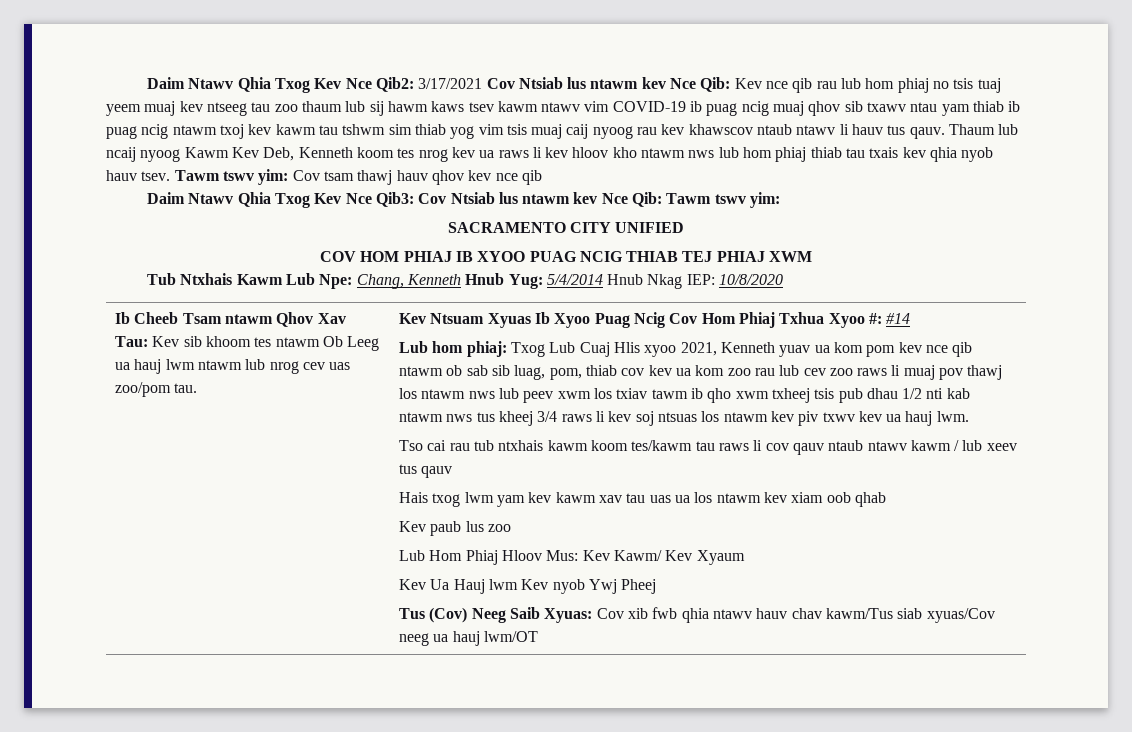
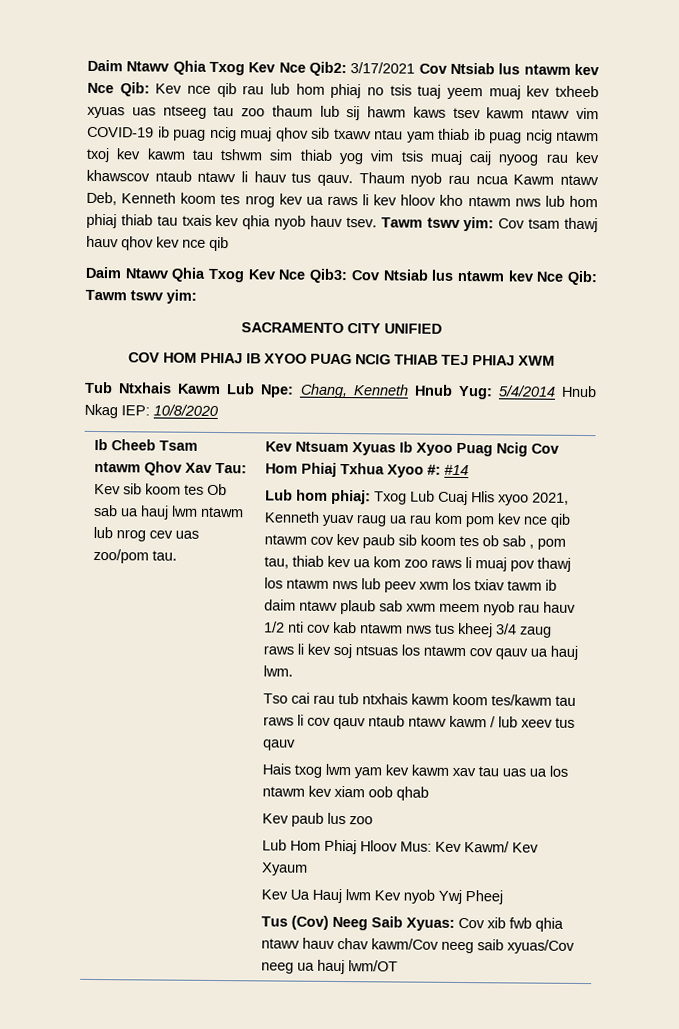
- Kev nce qib rau lub hom phiaj no tsis tuaj yeem muaj kev ntseeg tau zoo thaum lub sij hawm kaws tsev kawm ntawv vim COVID-19 ib puag ncig muaj qhov sib txawv ntau yam thiab ib puag ncig ntawm txoj kev kawm tau tshwm sim thiab yog vim tsis muaj caij nyoog rau kev khawscov ntaub ntawv li hauv tus qauv.
+ Kev nce qib rau lub hom phiaj no tsis tuaj yeem muaj kev txheeb xyuas uas ntseeg tau zoo thaum lub sij hawm kaws tsev kawm ntawv vim COVID-19 ib puag ncig muaj qhov sib txawv ntau yam thiab ib puag ncig ntawm txoj kev kawm tau tshwm sim thiab yog vim tsis muaj caij nyoog rau kev khawscov ntaub ntawv li hauv tus qauv.
- Thaum lub ncaij nyoog Kawm Kev Deb, Kenneth koom tes nrog kev ua raws li kev hloov kho ntawm nws lub hom phiaj thiab tau txais kev qhia nyob hauv tsev.
+ Thaum nyob rau ncua Kawm ntawv Deb, Kenneth koom tes nrog kev ua raws li kev hloov kho ntawm nws lub hom phiaj thiab tau txais kev qhia nyob hauv tsev.
- Ib Cheeb Tsam ntawm Qhov Xav Tau: Kev sib khoom tes ntawm Ob Leeg ua hauj lwm ntawm lub nrog cev uas zoo/pom tau.
+ Ib Cheeb Tsam ntawm Qhov Xav Tau: Kev sib koom tes Ob sab ua hauj lwm ntawm lub nrog cev uas zoo/pom tau.
- Lub hom phiaj: Txog Lub Cuaj Hlis xyoo 2021, Kenneth yuav ua kom pom kev nce qib ntawm ob sab sib luag, pom, thiab cov kev ua kom zoo rau lub cev zoo raws li muaj pov thawj los ntawm nws lub peev xwm los txiav tawm ib qho xwm txheej tsis pub dhau 1/2 nti kab ntawm nws tus kheej 3/4 raws li kev soj ntsuas los ntawm kev piv txwv kev ua hauj lwm.
+ Lub hom phiaj: Txog Lub Cuaj Hlis xyoo 2021, Kenneth yuav raug ua rau kom pom kev nce qib ntawm cov kev paub sib koom tes ob sab , pom tau, thiab kev ua kom zoo raws li muaj pov thawj los ntawm nws lub peev xwm los txiav tawm ib daim ntawv plaub sab xwm meem nyob rau hauv 1/2 nti cov kab ntawm nws tus kheej 3/4 zaug raws li kev soj ntsuas los ntawm cov qauv ua hauj lwm.
- Tus (Cov) Neeg Saib Xyuas: Cov xib fwb qhia ntawv hauv chav kawm/Tus siab xyuas/Cov neeg ua hauj lwm/OT
+ Tus (Cov) Neeg Saib Xyuas: Cov xib fwb qhia ntawv hauv chav kawm/Cov neeg saib xyuas/Cov neeg ua hauj lwm/OT

